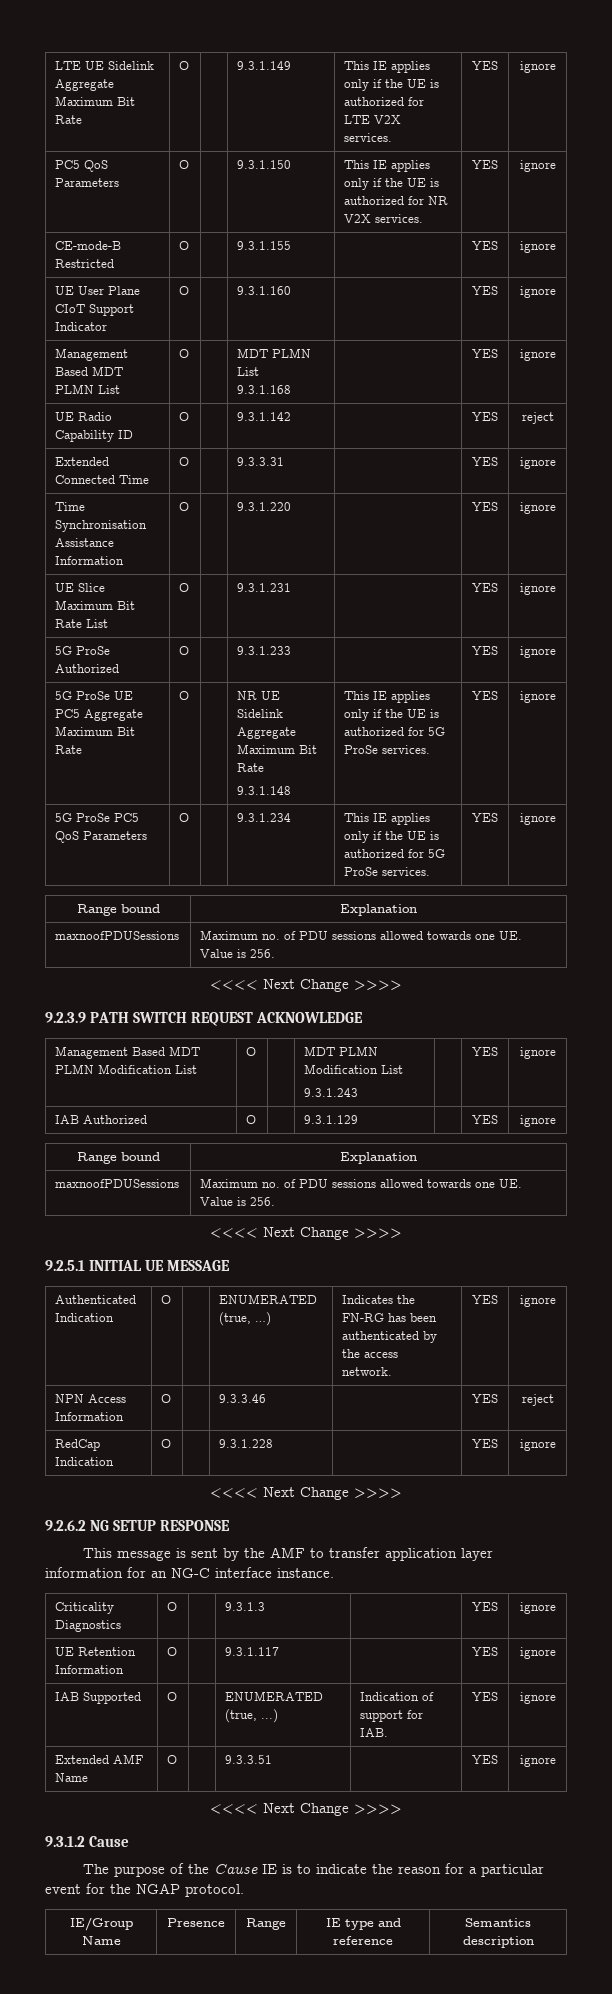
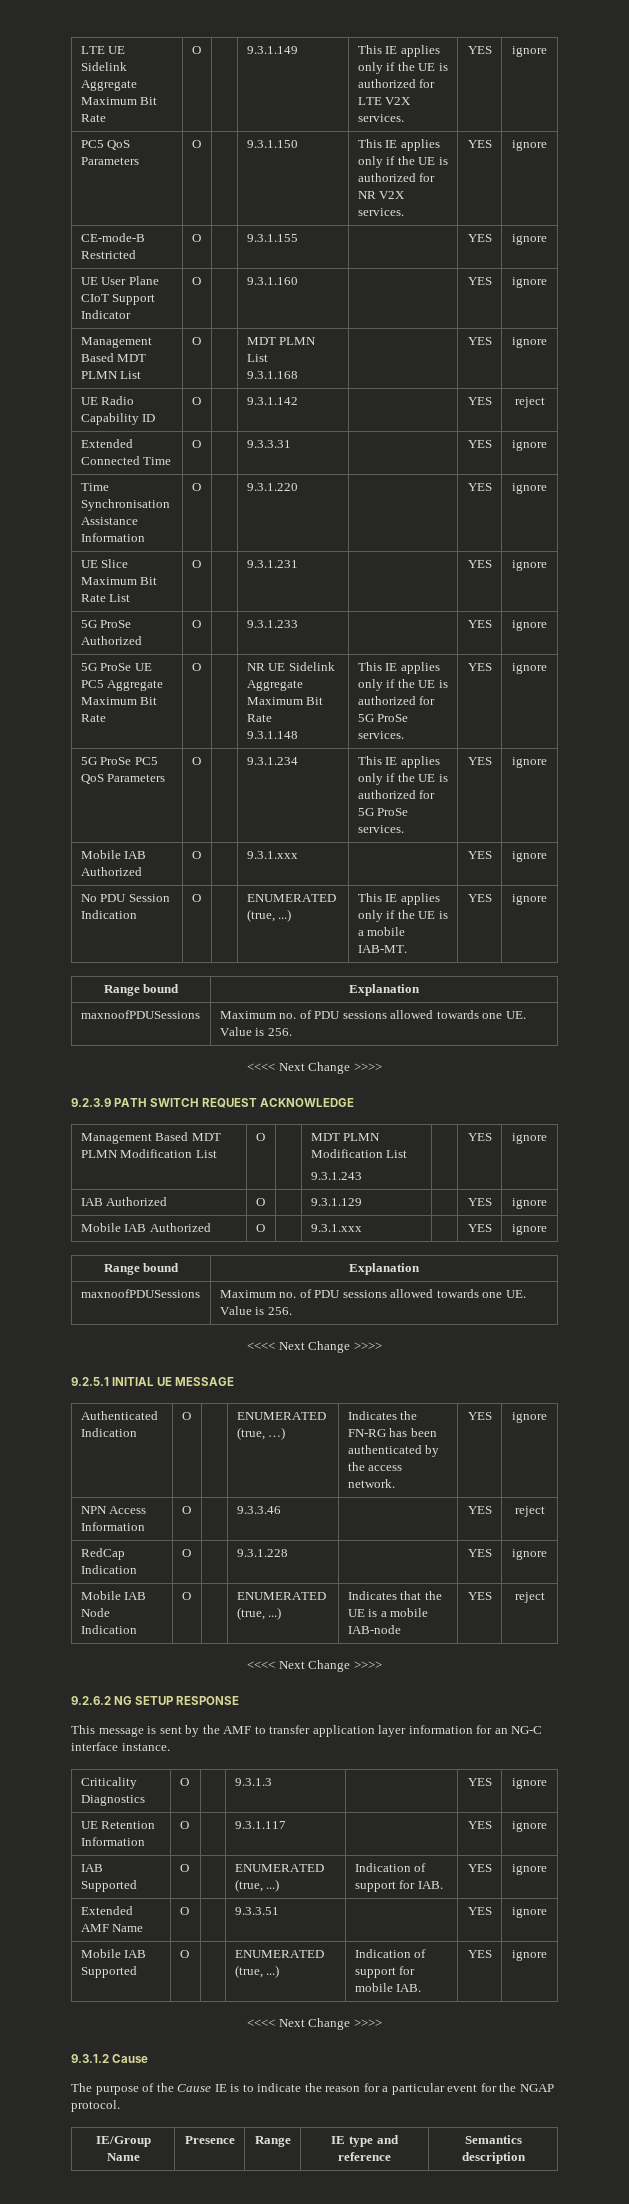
  5G ProSe PC5 QoS Parameters | O | | 9.3.1.234 | This IE applies only if the UE is authorized for 5G ProSe services. | YES | ignore
+ Mobile IAB Authorized | O | | 9.3.1.xxx | | YES | ignore
+ No PDU Session Indication | O | | ENUMERATED (true, ...) | This IE applies only if the UE is a mobile IAB-MT. | YES | ignore
  IAB Authorized | O | | 9.3.1.129 | | YES | ignore
+ Mobile IAB Authorized | O | | 9.3.1.xxx | | YES | ignore
+ Mobile IAB Node Indication | O | | ENUMERATED (true, ...) | Indicates that the UE is a mobile IAB-node | YES | reject
+ Mobile IAB Supported | O | | ENUMERATED (true, ...) | Indication of support for mobile IAB. | YES | ignore

